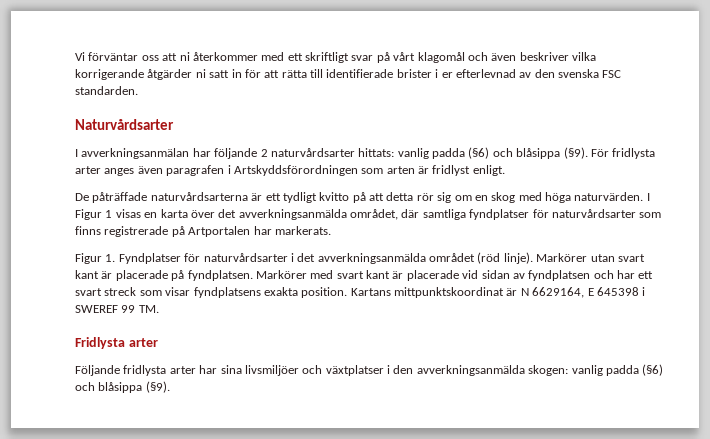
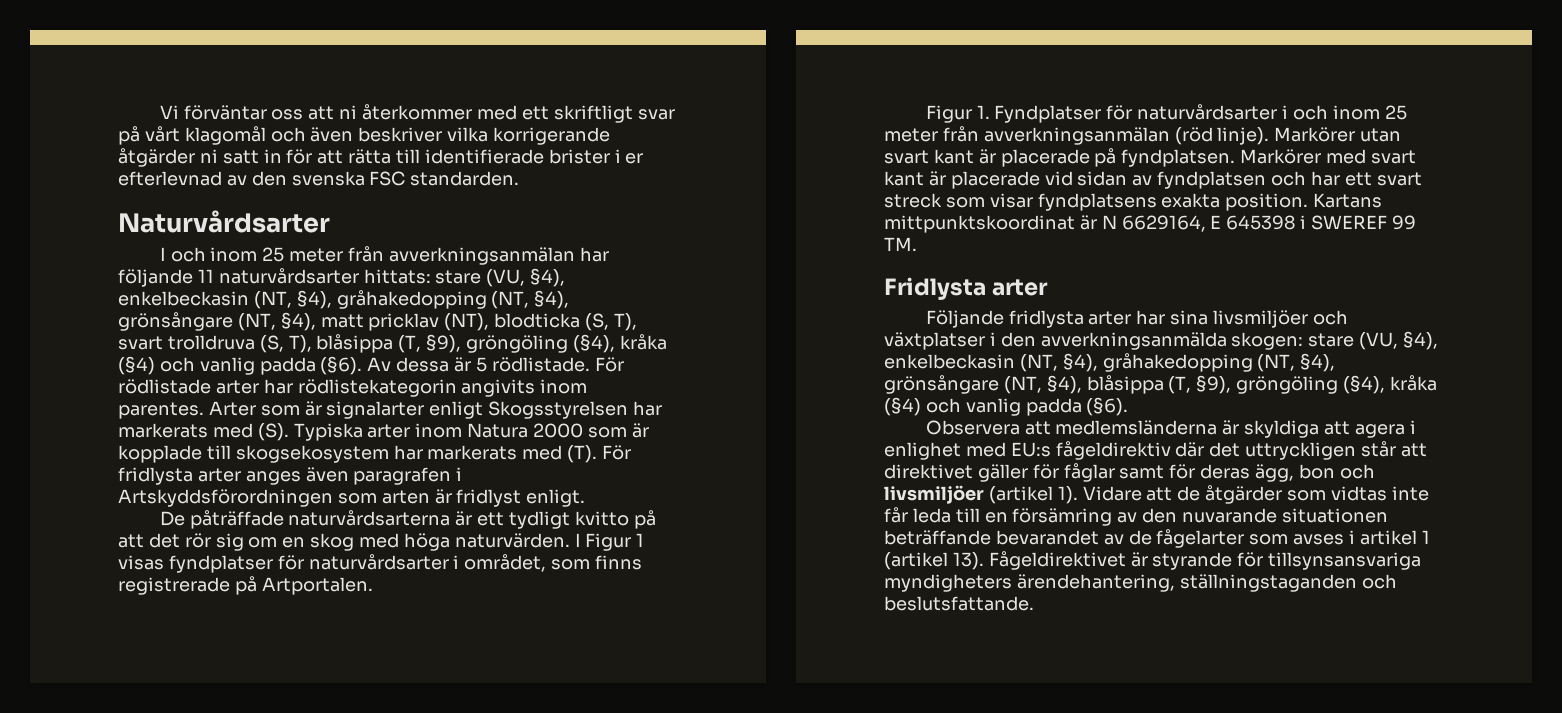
- I avverkningsanmälan har följande 2 naturvårdsarter hittats: vanlig padda (§6) och blåsippa (§9). För fridlysta arter anges även paragrafen i Artskyddsförordningen som arten är fridlyst enligt.
+ I och inom 25 meter från avverkningsanmälan har följande 11 naturvårdsarter hittats: stare (VU, §4), enkelbeckasin (NT, §4), gråhakedopping (NT, §4), grönsångare (NT, §4), matt pricklav (NT), blodticka (S, T), svart trolldruva (S, T), blåsippa (T, §9), gröngöling (§4), kråka (§4) och vanlig padda (§6). Av dessa är 5 rödlistade. För rödlistade arter har rödlistekategorin angivits inom parentes. Arter som är signalarter enligt Skogsstyrelsen har markerats med (S). Typiska arter inom Natura 2000 som är kopplade till skogsekosystem har markerats med (T). För fridlysta arter anges även paragrafen i Artskyddsförordningen som arten är fridlyst enligt.
- De påträffade naturvårdsarterna är ett tydligt kvitto på att detta rör sig om en skog med höga naturvärden.
+ De påträffade naturvårdsarterna är ett tydligt kvitto på att det rör sig om en skog med höga naturvärden.
- I Figur 1 visas en karta över det avverkningsanmälda området, där samtliga fyndplatser för naturvårdsarter som finns registrerade på Artportalen har markerats.
+ I Figur 1 visas fyndplatser för naturvårdsarter i området, som finns registrerade på Artportalen.
- Figur 1. Fyndplatser för naturvårdsarter i det avverkningsanmälda området (röd linje).
+ Figur 1. Fyndplatser för naturvårdsarter i och inom 25 meter från avverkningsanmälan (röd linje).
- Följande fridlysta arter har sina livsmiljöer och växtplatser i den avverkningsanmälda skogen: vanlig padda (§6) och blåsippa (§9).
+ Följande fridlysta arter har sina livsmiljöer och växtplatser i den avverkningsanmälda skogen: stare (VU, §4), enkelbeckasin (NT, §4), gråhakedopping (NT, §4), grönsångare (NT, §4), blåsippa (T, §9), gröngöling (§4), kråka (§4) och vanlig padda (§6).
+ Observera att medlemsländerna är skyldiga att agera i enlighet med EU:s fågeldirektiv där det uttryckligen står att direktivet gäller för fåglar samt för deras ägg, bon och livsmiljöer (artikel 1). Vidare att de åtgärder som vidtas inte får leda till en försämring av den nuvarande situationen beträffande bevarandet av de fågelarter som avses i artikel 1 (artikel 13). Fågeldirektivet är styrande för tillsynsansvariga myndigheters ärendehantering, ställningstaganden och beslutsfattande.

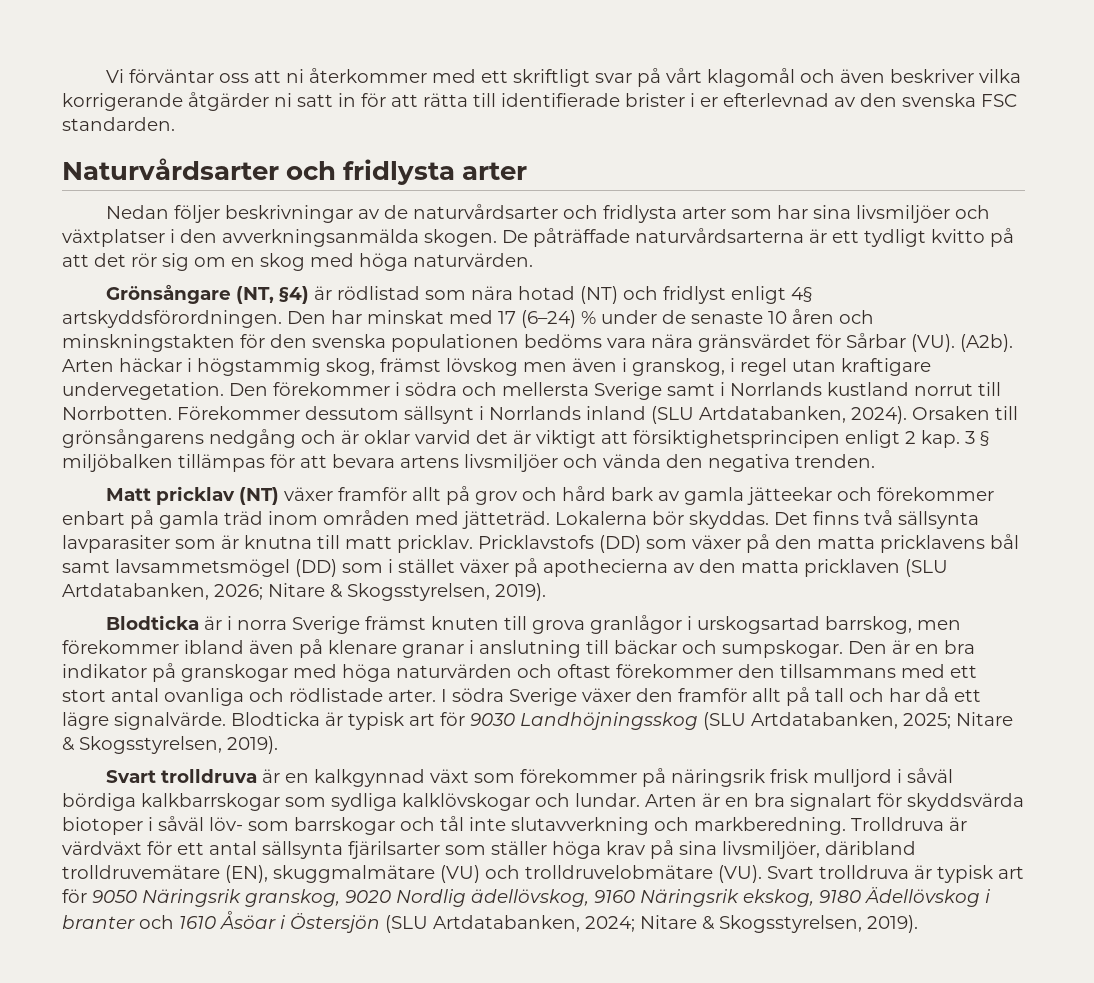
- Naturvårdsarter
- I och inom 25 meter från avverkningsanmälan har följande 11 naturvårdsarter hittats: stare (VU, §4), enkelbeckasin (NT, §4), gråhakedopping (NT, §4), grönsångare (NT, §4), matt pricklav (NT), blodticka (S, T), svart trolldruva (S, T), blåsippa (T, §9), gröngöling (§4), kråka (§4) och vanlig padda (§6). Av dessa är 5 rödlistade. För rödlistade arter har rödlistekategorin angivits inom parentes. Arter som är signalarter enligt Skogsstyrelsen har markerats med (S). Typiska arter inom Natura 2000 som är kopplade till skogsekosystem har markerats med (T). För fridlysta arter anges även paragrafen i Artskyddsförordningen som arten är fridlyst enligt.
- De påträffade naturvårdsarterna är ett tydligt kvitto på att det rör sig om en skog med höga naturvärden. I Figur 1 visas fyndplatser för naturvårdsarter i området, som finns registrerade på Artportalen.
- Figur 1. Fyndplatser för naturvårdsarter i och inom 25 meter från avverkningsanmälan (röd linje). Markörer utan svart kant är placerade på fyndplatsen. Markörer med svart kant är placerade vid sidan av fyndplatsen och har ett svart streck som visar fyndplatsens exakta position. Kartans mittpunktskoordinat är N 6629164, E 645398 i SWEREF 99 TM.
- Fridlysta arter
- Följande fridlysta arter har sina livsmiljöer och växtplatser i den avverkningsanmälda skogen: stare (VU, §4), enkelbeckasin (NT, §4), gråhakedopping (NT, §4), grönsångare (NT, §4), blåsippa (T, §9), gröngöling (§4), kråka (§4) och vanlig padda (§6).
- Observera att medlemsländerna är skyldiga att agera i enlighet med EU:s fågeldirektiv där det uttryckligen står att direktivet gäller för fåglar samt för deras ägg, bon och livsmiljöer (artikel 1). Vidare att de åtgärder som vidtas inte får leda till en försämring av den nuvarande situationen beträffande bevarandet av de fågelarter som avses i artikel 1 (artikel 13). Fågeldirektivet är styrande för tillsynsansvariga myndigheters ärendehantering, ställningstaganden och beslutsfattande.
+ Naturvårdsarter och fridlysta arter
+ Nedan följer beskrivningar av de naturvårdsarter och fridlysta arter som har sina livsmiljöer och växtplatser i den avverkningsanmälda skogen. De påträffade naturvårdsarterna är ett tydligt kvitto på att det rör sig om en skog med höga naturvärden.
+ Grönsångare (NT, §4) är rödlistad som nära hotad (NT) och fridlyst enligt 4§ artskyddsförordningen. Den har minskat med 17 (6–24) % under de senaste 10 åren och minskningstakten för den svenska populationen bedöms vara nära gränsvärdet för Sårbar (VU). (A2b). Arten häckar i högstammig skog, främst lövskog men även i granskog, i regel utan kraftigare undervegetation. Den förekommer i södra och mellersta Sverige samt i Norrlands kustland norrut till Norrbotten. Förekommer dessutom sällsynt i Norrlands inland (SLU Artdatabanken, 2024). Orsaken till grönsångarens nedgång och är oklar varvid det är viktigt att försiktighetsprincipen enligt 2 kap. 3 § miljöbalken tillämpas för att bevara artens livsmiljöer och vända den negativa trenden.
+ Matt pricklav (NT) växer framför allt på grov och hård bark av gamla jätteekar och förekommer enbart på gamla träd inom områden med jätteträd. Lokalerna bör skyddas. Det finns två sällsynta lavparasiter som är knutna till matt pricklav. Pricklavstofs (DD) som växer på den matta pricklavens bål samt lavsammetsmögel (DD) som i stället växer på apothecierna av den matta pricklaven (SLU Artdatabanken, 2026; Nitare & Skogsstyrelsen, 2019).
+ Blodticka är i norra Sverige främst knuten till grova granlågor i urskogsartad barrskog, men förekommer ibland även på klenare granar i anslutning till bäckar och sumpskogar. Den är en bra indikator på granskogar med höga naturvärden och oftast förekommer den tillsammans med ett stort antal ovanliga och rödlistade arter. I södra Sverige växer den framför allt på tall och har då ett lägre signalvärde. Blodticka är typisk art för 9030 Landhöjningsskog (SLU Artdatabanken, 2025; Nitare & Skogsstyrelsen, 2019).
+ Svart trolldruva är en kalkgynnad växt som förekommer på näringsrik frisk mulljord i såväl bördiga kalkbarrskogar som sydliga kalklövskogar och lundar. Arten är en bra signalart för skyddsvärda biotoper i såväl löv- som barrskogar och tål inte slutavverkning och markberedning. Trolldruva är värdväxt för ett antal sällsynta fjärilsarter som ställer höga krav på sina livsmiljöer, däribland trolldruvemätare (EN), skuggmalmätare (VU) och trolldruvelobmätare (VU). Svart trolldruva är typisk art för 9050 Näringsrik granskog, 9020 Nordlig ädellövskog, 9160 Näringsrik ekskog, 9180 Ädellövskog i branter och 1610 Åsöar i Östersjön (SLU Artdatabanken, 2024; Nitare & Skogsstyrelsen, 2019).

